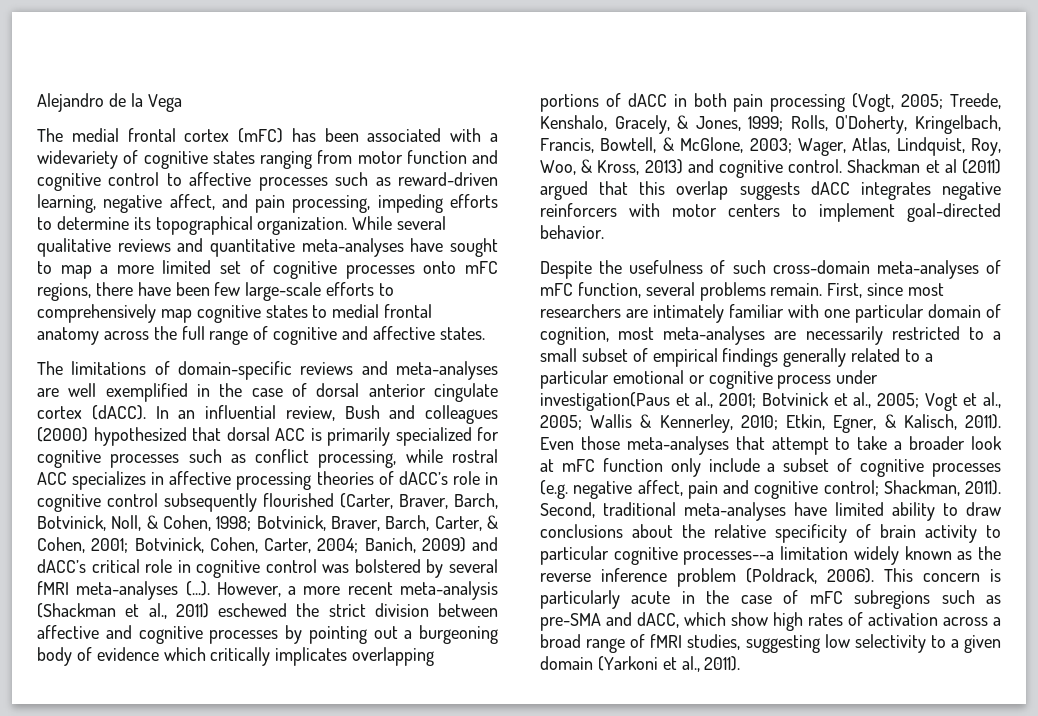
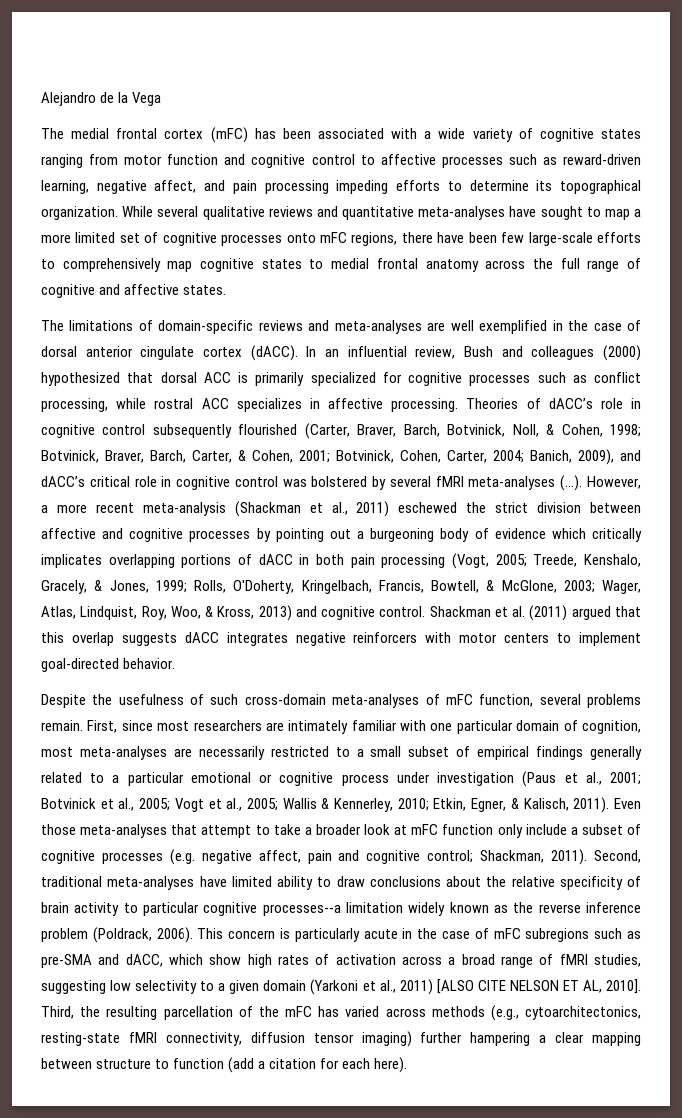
- The medial frontal cortex (mFC) has been associated with a widevariety of cognitive states ranging from motor function and cognitive control to affective processes such as reward-driven learning, negative affect, and pain processing, impeding efforts to determine its topographical organization.
+ The medial frontal cortex (mFC) has been associated with a wide variety of cognitive states ranging from motor function and cognitive control to affective processes such as reward-driven learning, negative affect, and pain processing impeding efforts to determine its topographical organization.
- In an influential review, Bush and colleagues (2000) hypothesized that dorsal ACC is primarily specialized for cognitive processes such as conflict processing, while rostral ACC specializes in affective processing theories of dACC’s role in cognitive control subsequently flourished (Carter, Braver, Barch, Botvinick, Noll, & Cohen, 1998;
+ In an influential review, Bush and colleagues (2000) hypothesized that dorsal ACC is primarily specialized for cognitive processes such as conflict processing, while rostral ACC specializes in affective processing. Theories of dACC’s role in cognitive control subsequently flourished (Carter, Braver, Barch, Botvinick, Noll, & Cohen, 1998;
- Banich, 2009) and dACC’s critical role in cognitive control was bolstered by several fMRI meta-analyses (...). However, a more recent meta-analysis (Shackman et al., 2011) eschewed the strict division between affective and cognitive processes by pointing out a burgeoning body of evidence which critically implicates overlapping portions of dACC in both pain processing (Vogt, 2005;
+ Banich, 2009), and dACC’s critical role in cognitive control was bolstered by several fMRI meta-analyses (...). However, a more recent meta-analysis (Shackman et al., 2011) eschewed the strict division between affective and cognitive processes by pointing out a burgeoning body of evidence which critically implicates overlapping portions of dACC in both pain processing (Vogt, 2005;
- Shackman et al (2011) argued that this overlap suggests dACC integrates negative reinforcers with motor centers to implement goal-directed behavior.
+ Shackman et al. (2011) argued that this overlap suggests dACC integrates negative reinforcers with motor centers to implement goal-directed behavior.
- First, since most researchers are intimately familiar with one particular domain of cognition, most meta-analyses are necessarily restricted to a small subset of empirical findings generally related to a particular emotional or cognitive process under investigation(Paus et al., 2001; Botvinick et al., 2005; Vogt et al., 2005; Wallis & Kennerley, 2010; Etkin, Egner, & Kalisch, 2011).
+ First, since most researchers are intimately familiar with one particular domain of cognition, most meta-analyses are necessarily restricted to a small subset of empirical findings generally related to a particular emotional or cognitive process under investigation (Paus et al., 2001; Botvinick et al., 2005; Vogt et al., 2005; Wallis & Kennerley, 2010; Etkin, Egner, & Kalisch, 2011).
- This concern is particularly acute in the case of mFC subregions such as pre-SMA and dACC, which show high rates of activation across a broad range of fMRI studies, suggesting low selectivity to a given domain (Yarkoni et al., 2011).
+ This concern is particularly acute in the case of mFC subregions such as pre-SMA and dACC, which show high rates of activation across a broad range of fMRI studies, suggesting low selectivity to a given domain (Yarkoni et al., 2011) [ALSO CITE NELSON ET AL, 2010]. Third, the resulting parcellation of the mFC has varied across methods (e.g., cytoarchitectonics, resting-state fMRI connectivity, diffusion tensor imaging) further hampering a clear mapping between structure to function (add a citation for each here).

